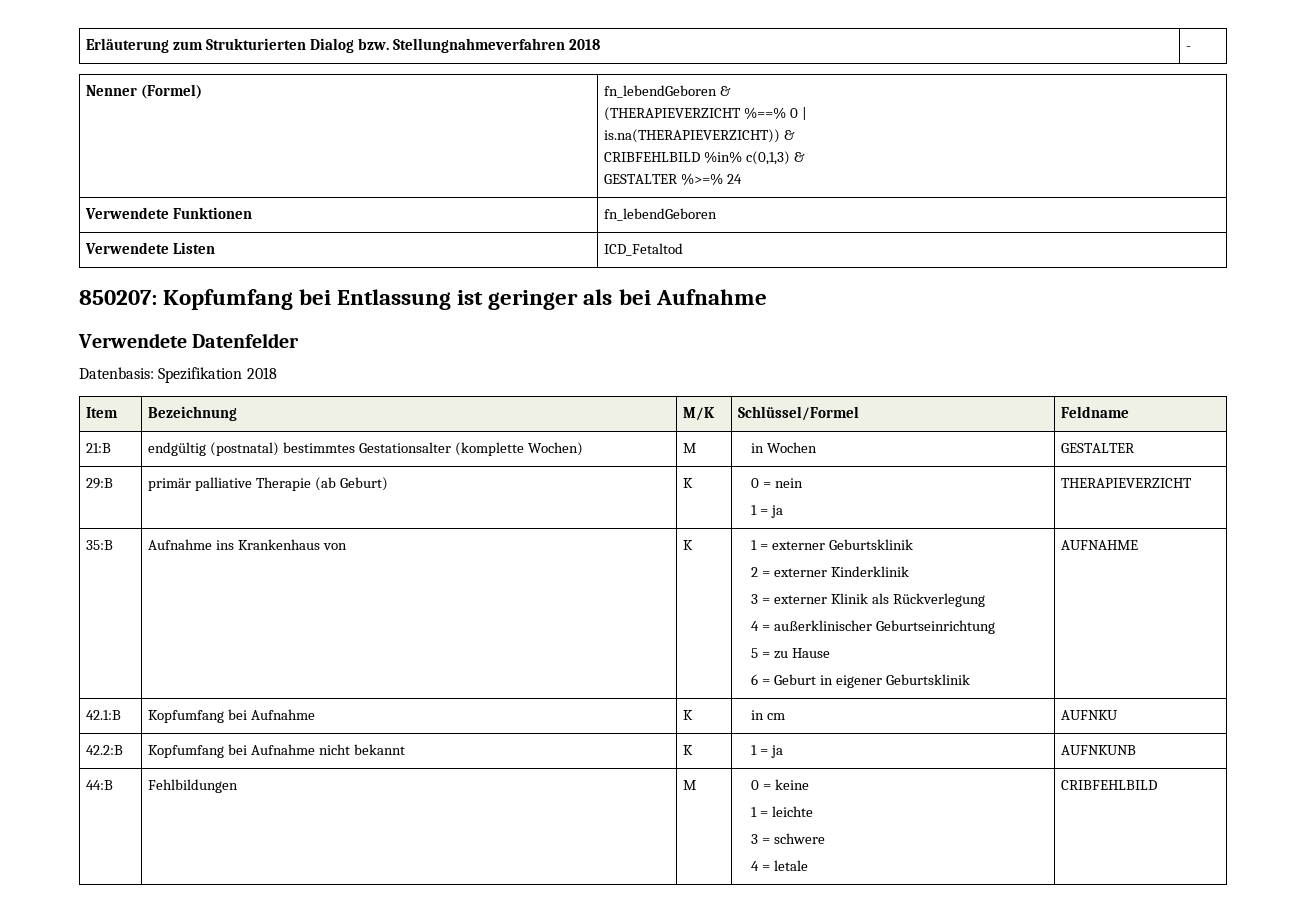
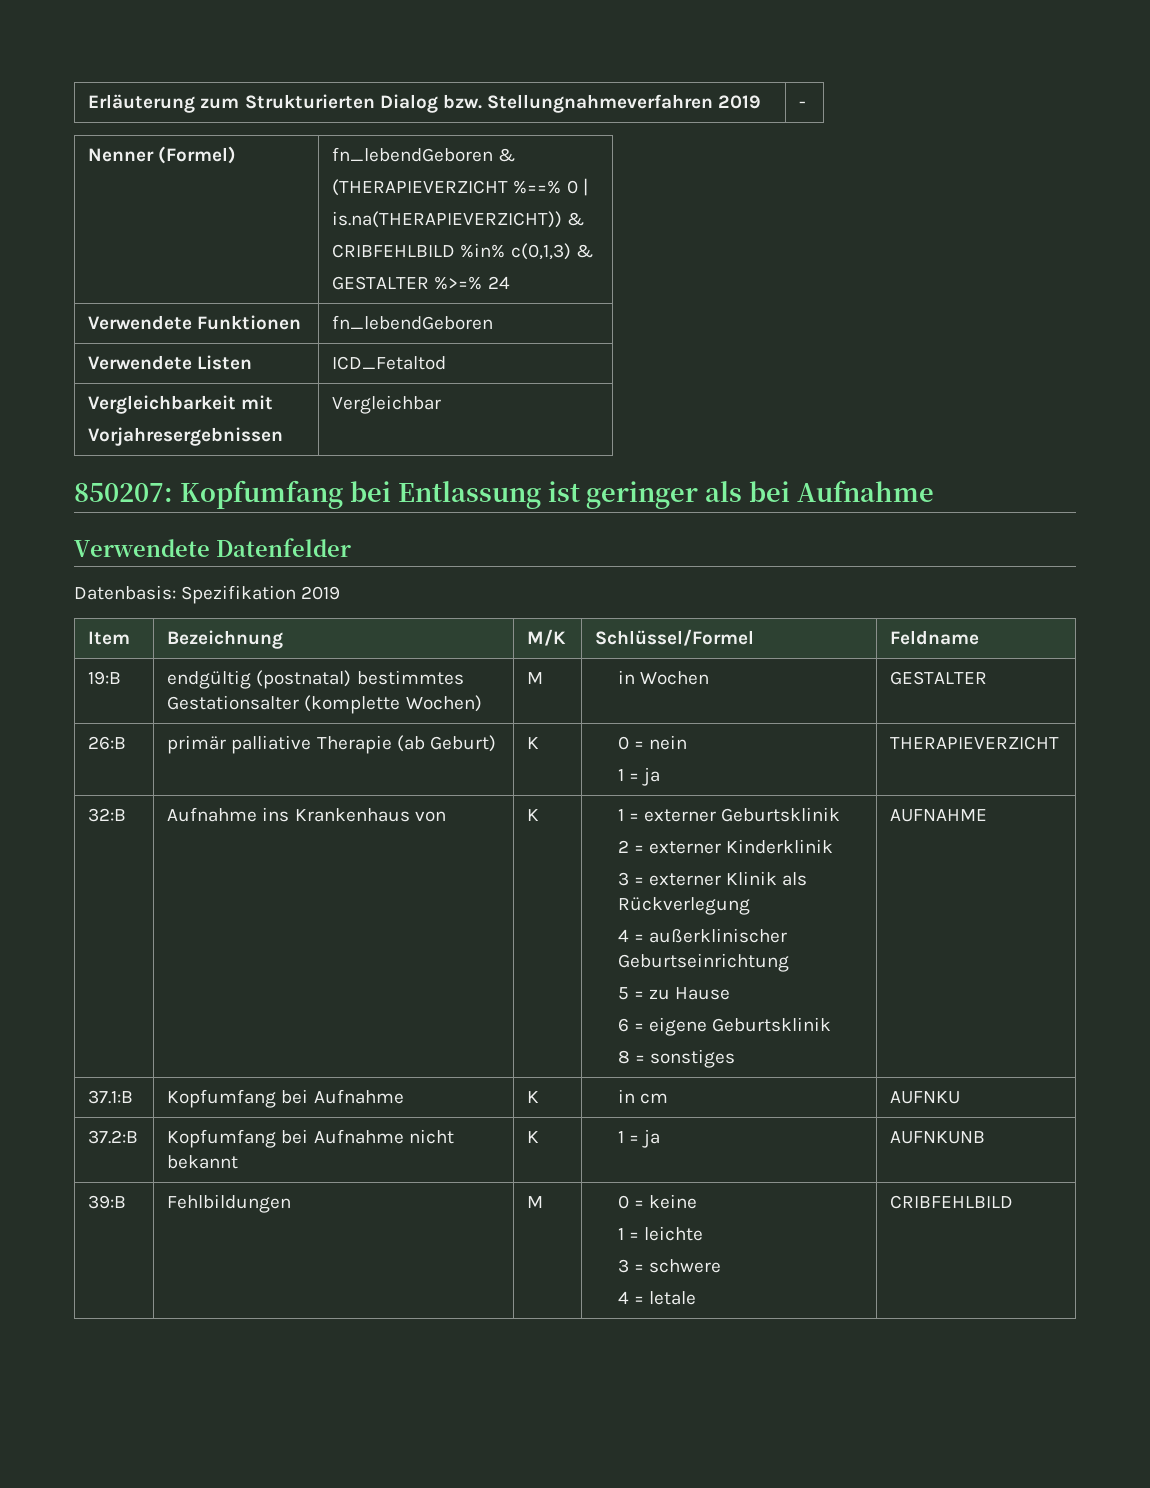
- Erläuterung zum Strukturierten Dialog bzw. Stellungnahmeverfahren 2018 | -
+ Erläuterung zum Strukturierten Dialog bzw. Stellungnahmeverfahren 2019 | -
+ Vergleichbarkeit mit
+ Vorjahresergebnissen | Vergleichbar
- Datenbasis: Spezifikation 2018
+ Datenbasis: Spezifikation 2019
- 21:B | endgültig (postnatal) bestimmtes Gestationsalter (komplette Wochen) | M | in Wochen | GESTALTER
+ 19:B | endgültig (postnatal) bestimmtes Gestationsalter (komplette Wochen) | M | in Wochen | GESTALTER
- 29:B | primär palliative Therapie (ab Geburt) | K | 0 = nein
+ 26:B | primär palliative Therapie (ab Geburt) | K | 0 = nein
- 35:B | Aufnahme ins Krankenhaus von | K | 1 = externer Geburtsklinik
+ 32:B | Aufnahme ins Krankenhaus von | K | 1 = externer Geburtsklinik
  2 = externer Kinderklinik
  3 = externer Klinik als Rückverlegung
  4 = außerklinischer Geburtseinrichtung
  5 = zu Hause
- 6 = Geburt in eigener Geburtsklinik | AUFNAHME
+ 6 = eigene Geburtsklinik
+ 8 = sonstiges | AUFNAHME
- 42.1:B | Kopfumfang bei Aufnahme | K | in cm | AUFNKU
+ 37.1:B | Kopfumfang bei Aufnahme | K | in cm | AUFNKU
- 42.2:B | Kopfumfang bei Aufnahme nicht bekannt | K | 1 = ja | AUFNKUNB
+ 37.2:B | Kopfumfang bei Aufnahme nicht bekannt | K | 1 = ja | AUFNKUNB
- 44:B | Fehlbildungen | M | 0 = keine
+ 39:B | Fehlbildungen | M | 0 = keine

